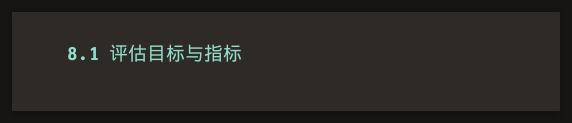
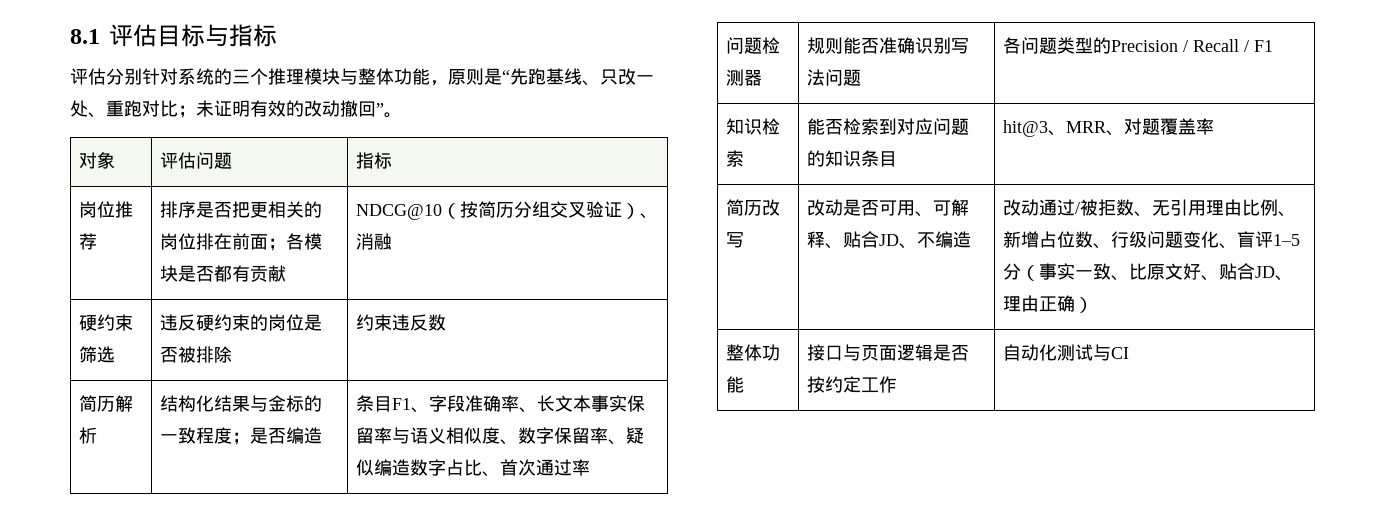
+ 评估分别针对系统的三个推理模块与整体功能，原则是“先跑基线、只改一处、重跑对比；未证明有效的改动撤回”。
+ 对象 | 评估问题 | 指标
+ 岗位推荐 | 排序是否把更相关的岗位排在前面；各模块是否都有贡献 | NDCG@10（按简历分组交叉验证）、消融
+ 硬约束筛选 | 违反硬约束的岗位是否被排除 | 约束违反数
+ 简历解析 | 结构化结果与金标的一致程度；是否编造 | 条目F1、字段准确率、长文本事实保留率与语义相似度、数字保留率、疑似编造数字占比、首次通过率
+ 问题检测器 | 规则能否准确识别写法问题 | 各问题类型的Precision / Recall / F1
+ 知识检索 | 能否检索到对应问题的知识条目 | hit@3、MRR、对题覆盖率
+ 简历改写 | 改动是否可用、可解释、贴合JD、不编造 | 改动通过/被拒数、无引用理由比例、新增占位数、行级问题变化、盲评1–5分（事实一致、比原文好、贴合JD、理由正确）
+ 整体功能 | 接口与页面逻辑是否按约定工作 | 自动化测试与CI

